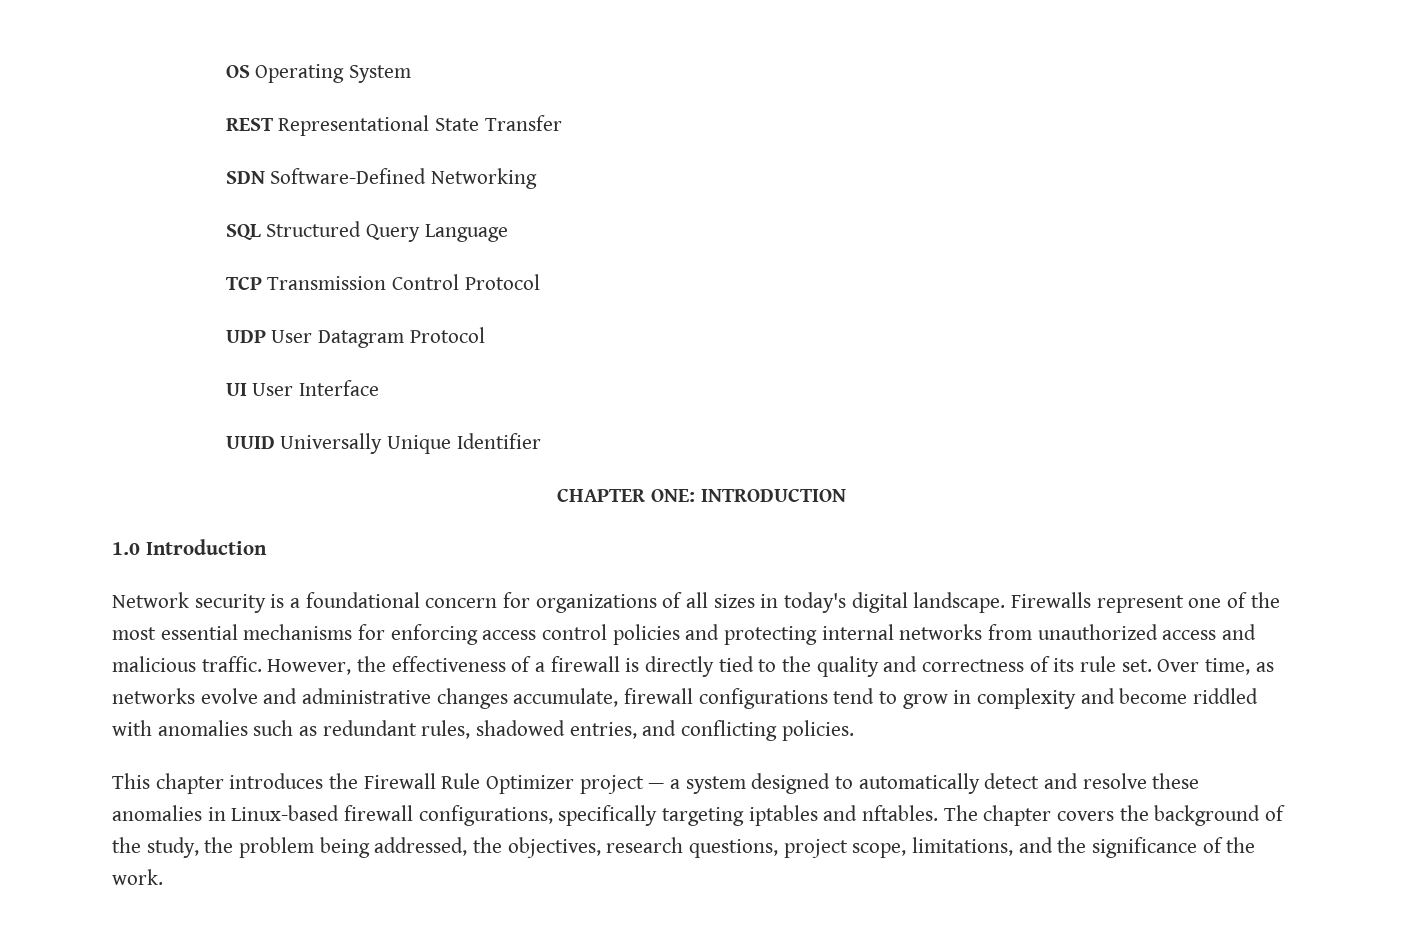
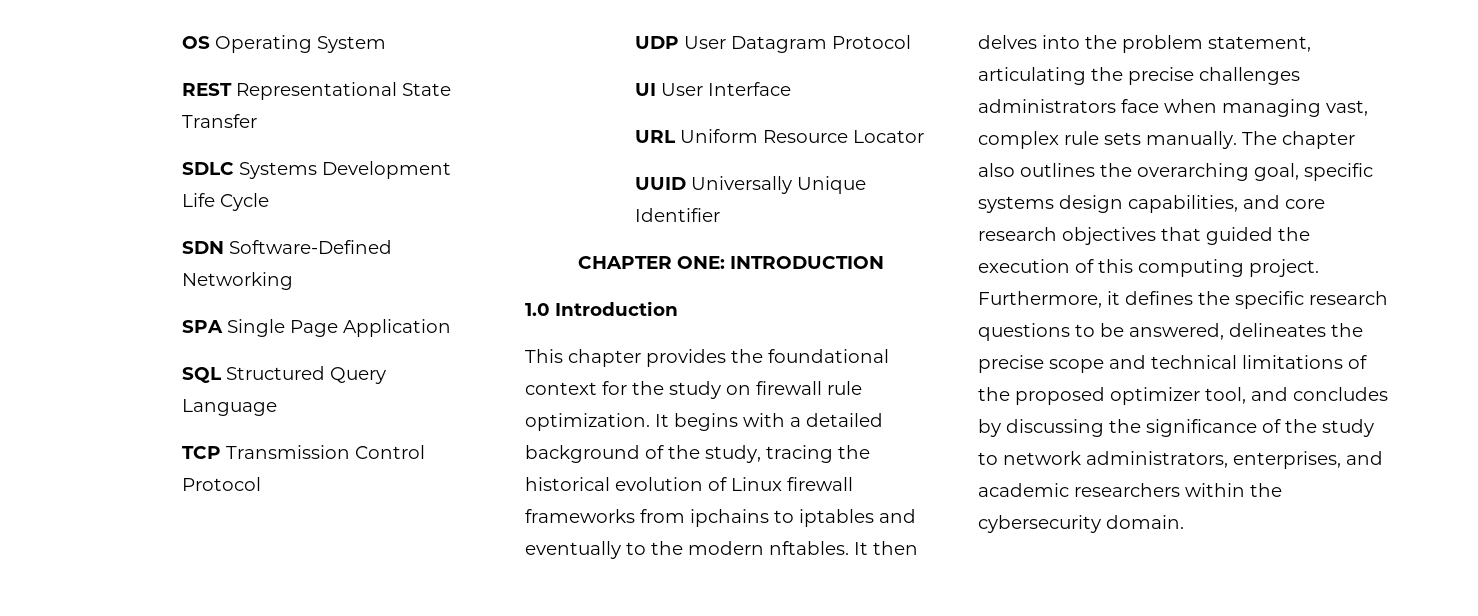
+ SDLC Systems Development Life Cycle
+ SPA Single Page Application
+ URL Uniform Resource Locator
- Network security is a foundational concern for organizations of all sizes in today's digital landscape. Firewalls represent one of the most essential mechanisms for enforcing access control policies and protecting internal networks from unauthorized access and malicious traffic. However, the effectiveness of a firewall is directly tied to the quality and correctness of its rule set. Over time, as networks evolve and administrative changes accumulate, firewall configurations tend to grow in complexity and become riddled with anomalies such as redundant rules, shadowed entries, and conflicting policies.
- This chapter introduces the Firewall Rule Optimizer project — a system designed to automatically detect and resolve these anomalies in Linux-based firewall configurations, specifically targeting iptables and nftables. The chapter covers the background of the study, the problem being addressed, the objectives, research questions, project scope, limitations, and the significance of the work.
+ This chapter provides the foundational context for the study on firewall rule optimization. It begins with a detailed background of the study, tracing the historical evolution of Linux firewall frameworks from ipchains to iptables and eventually to the modern nftables. It then delves into the problem statement, articulating the precise challenges administrators face when managing vast, complex rule sets manually. The chapter also outlines the overarching goal, specific systems design capabilities, and core research objectives that guided the execution of this computing project. Furthermore, it defines the specific research questions to be answered, delineates the precise scope and technical limitations of the proposed optimizer tool, and concludes by discussing the significance of the study to network administrators, enterprises, and academic researchers within the cybersecurity domain.

